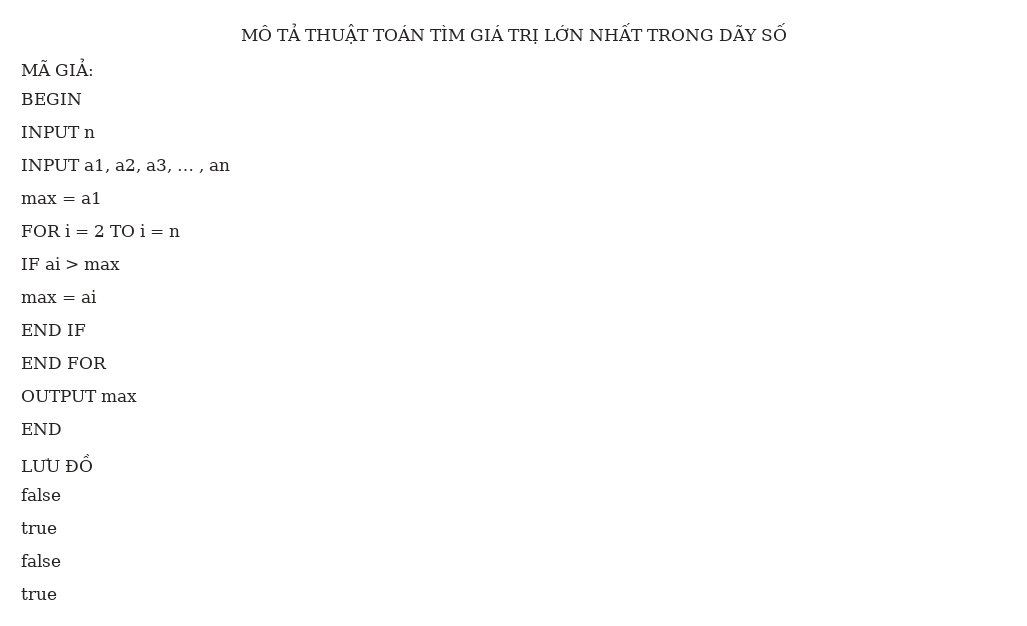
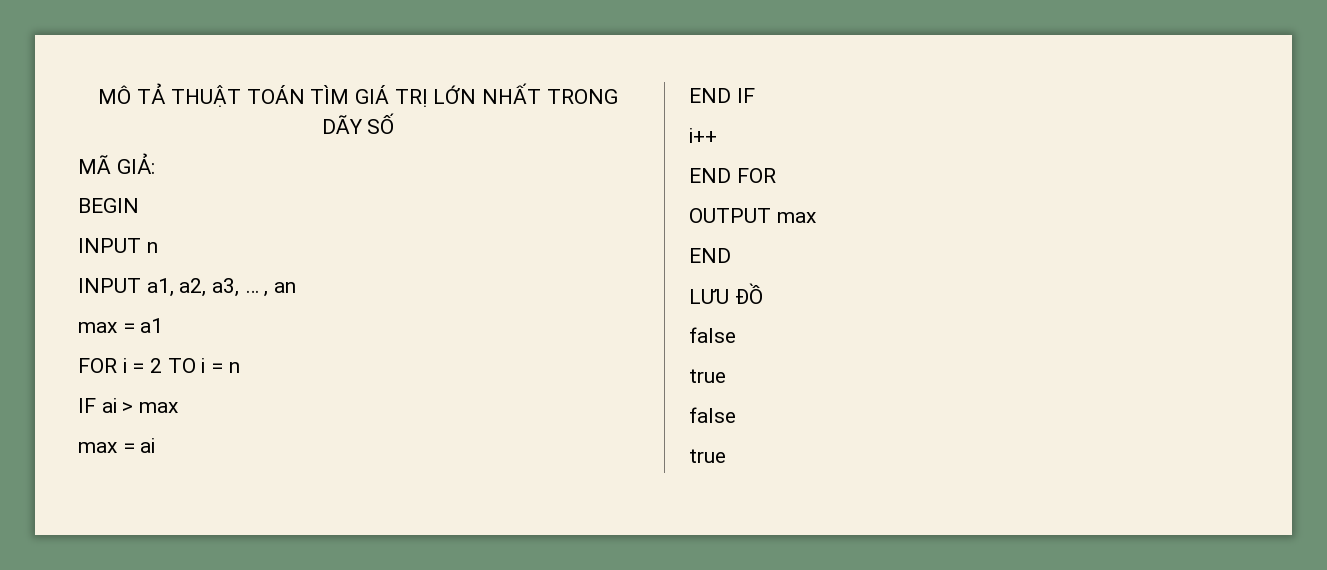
+ i++

